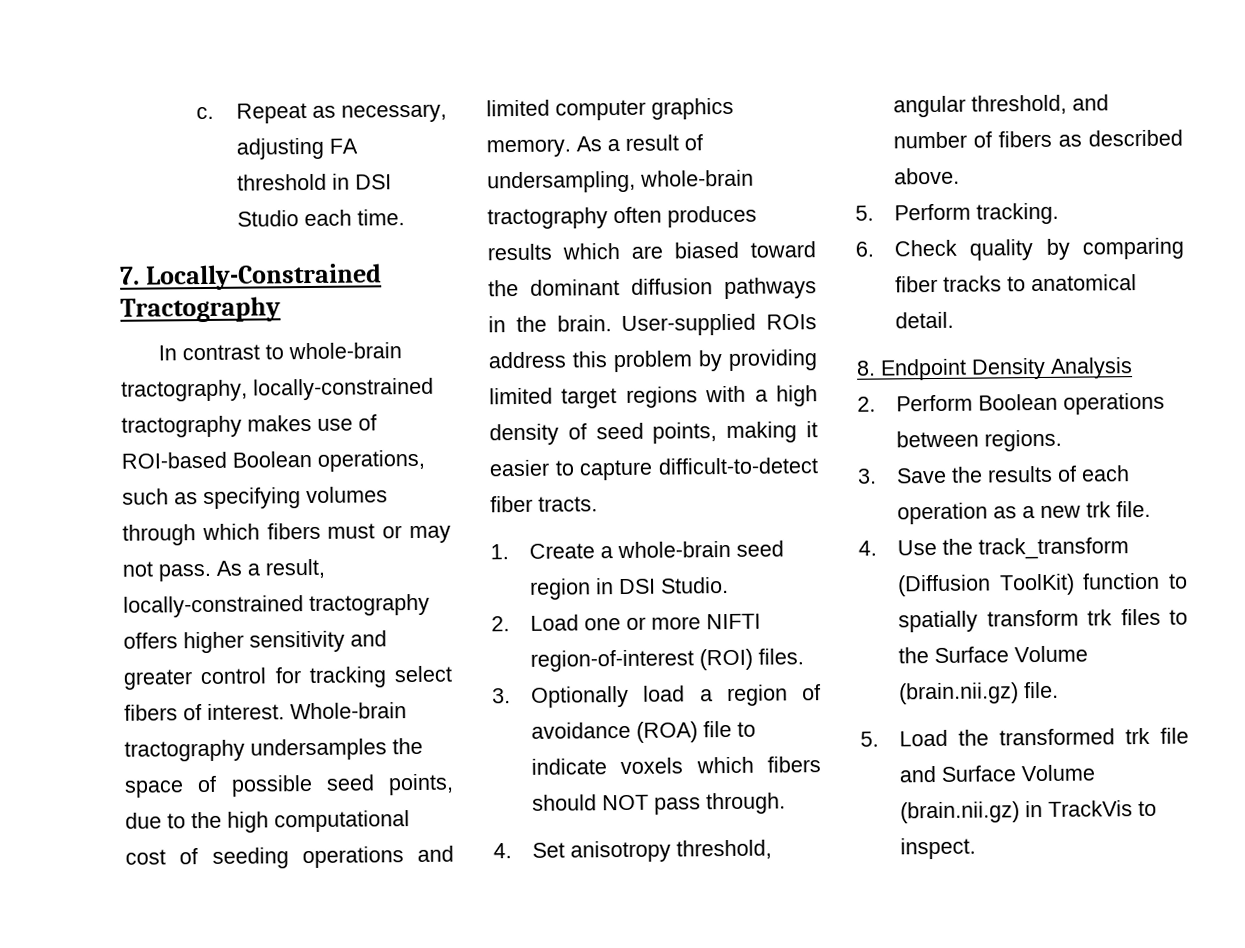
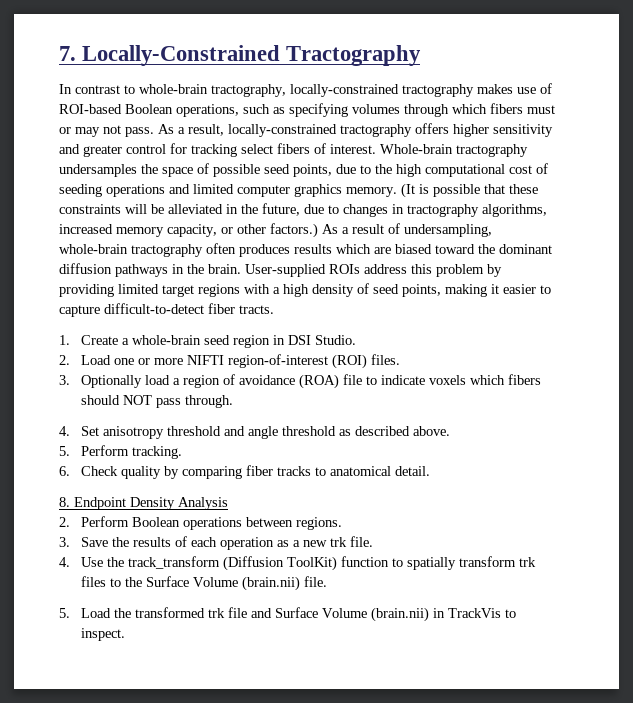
- c. Repeat as necessary, adjusting FA threshold in DSI Studio each time.
+ (It is possible that these constraints will be alleviated in the future, due to changes in tractography algorithms, increased memory capacity, or other factors.)
- 4. Set anisotropy threshold, angular threshold, and number of fibers as described above.
+ 4. Set anisotropy threshold and angle threshold as described above.
- 4. Use the track_transform (Diffusion ToolKit) function to spatially transform trk files to the Surface Volume (brain.nii.gz) file.
+ 4. Use the track_transform (Diffusion ToolKit) function to spatially transform trk files to the Surface Volume (brain.nii) file.
- 5. Load the transformed trk file and Surface Volume (brain.nii.gz) in TrackVis to inspect.
+ 5. Load the transformed trk file and Surface Volume (brain.nii) in TrackVis to inspect.

